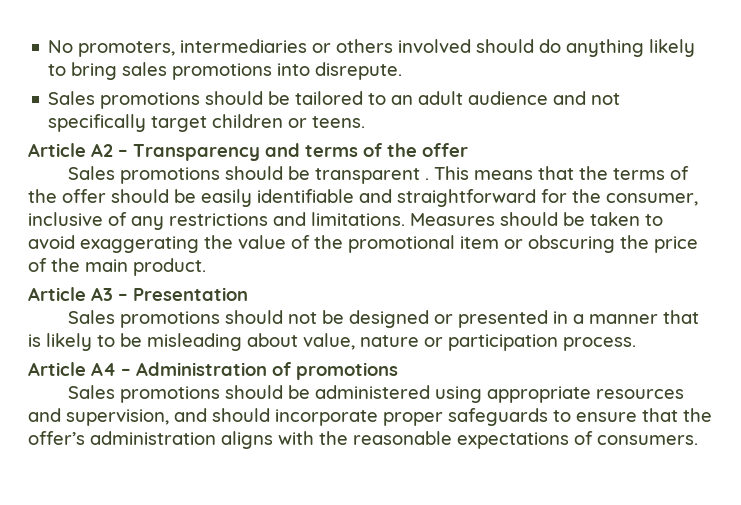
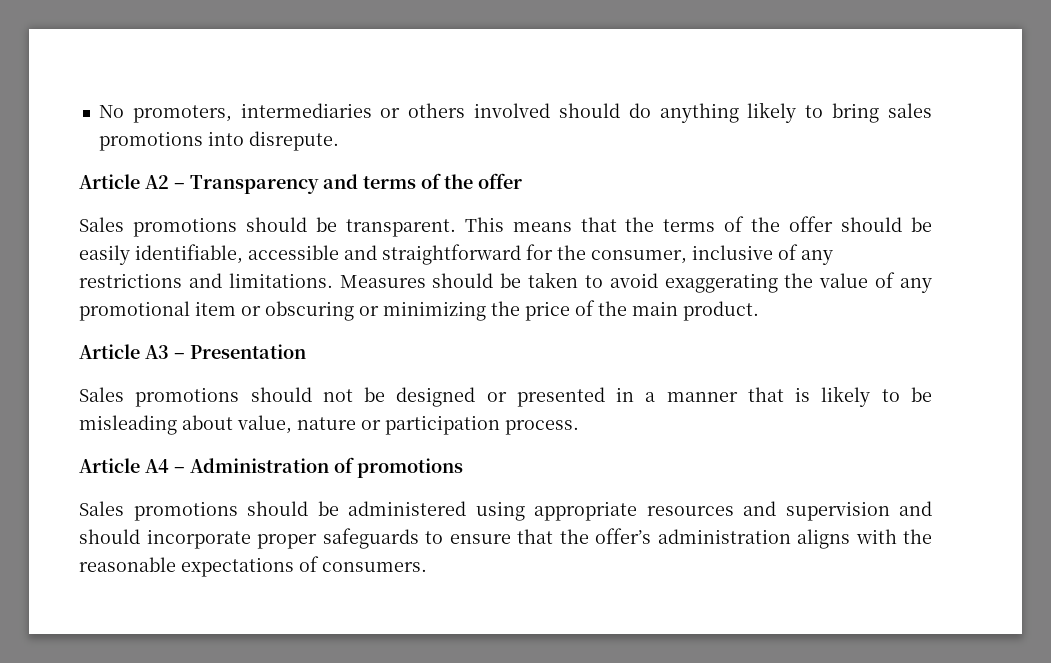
- Sales promotions should be tailored to an adult audience and not specifically target children or teens.
- Sales promotions should be transparent .
+ Sales promotions should be transparent.
- This means that the terms of the offer should be easily identifiable and straightforward for the consumer, inclusive of any restrictions and limitations.
+ This means that the terms of the offer should be easily identifiable, accessible and straightforward for the consumer, inclusive of any restrictions and limitations.
- Measures should be taken to avoid exaggerating the value of the promotional item or obscuring the price of the main product.
+ Measures should be taken to avoid exaggerating the value of any promotional item or obscuring or minimizing the price of the main product.
- Sales promotions should be administered using appropriate resources and supervision, and should incorporate proper safeguards to ensure that the offer’s administration aligns with the reasonable expectations of consumers.
+ Sales promotions should be administered using appropriate resources and supervision and should incorporate proper safeguards to ensure that the offer’s administration aligns with the reasonable expectations of consumers.

